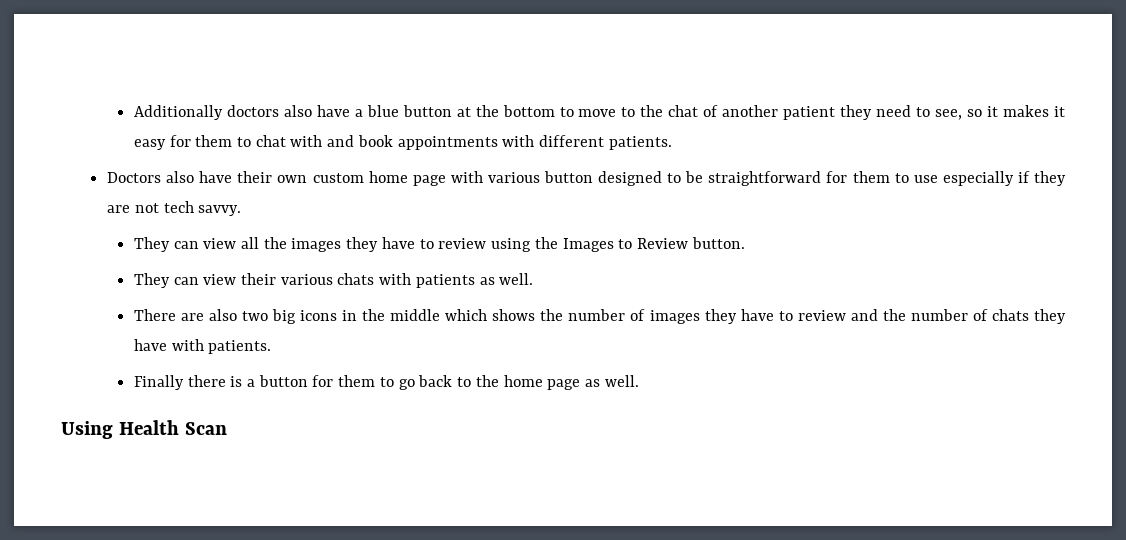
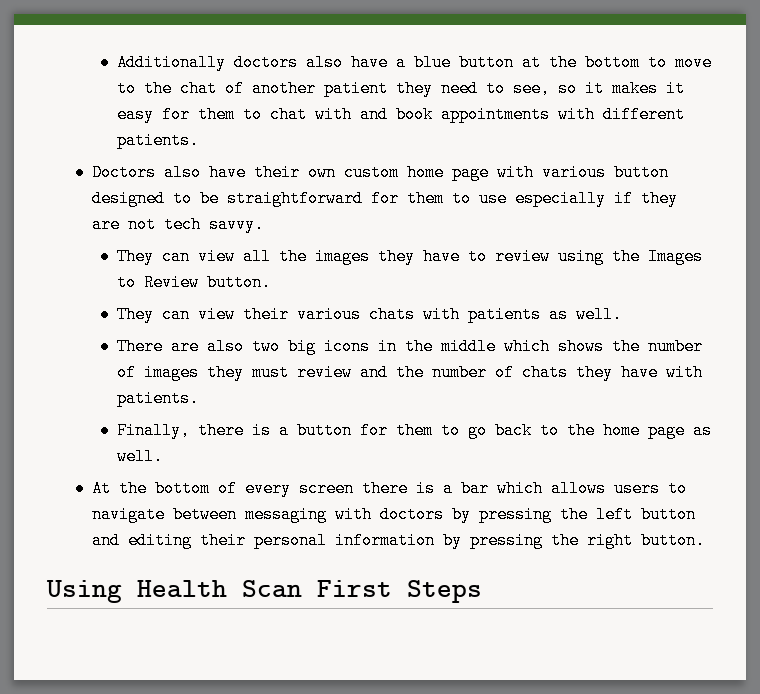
- There are also two big icons in the middle which shows the number of images they have to review and the number of chats they have with patients.
+ There are also two big icons in the middle which shows the number of images they must review and the number of chats they have with patients.
- Finally there is a button for them to go back to the home page as well.
+ Finally, there is a button for them to go back to the home page as well.
+ At the bottom of every screen there is a bar which allows users to navigate between messaging with doctors by pressing the left button and editing their personal information by pressing the right button.
- Using Health Scan
+ Using Health Scan First Steps

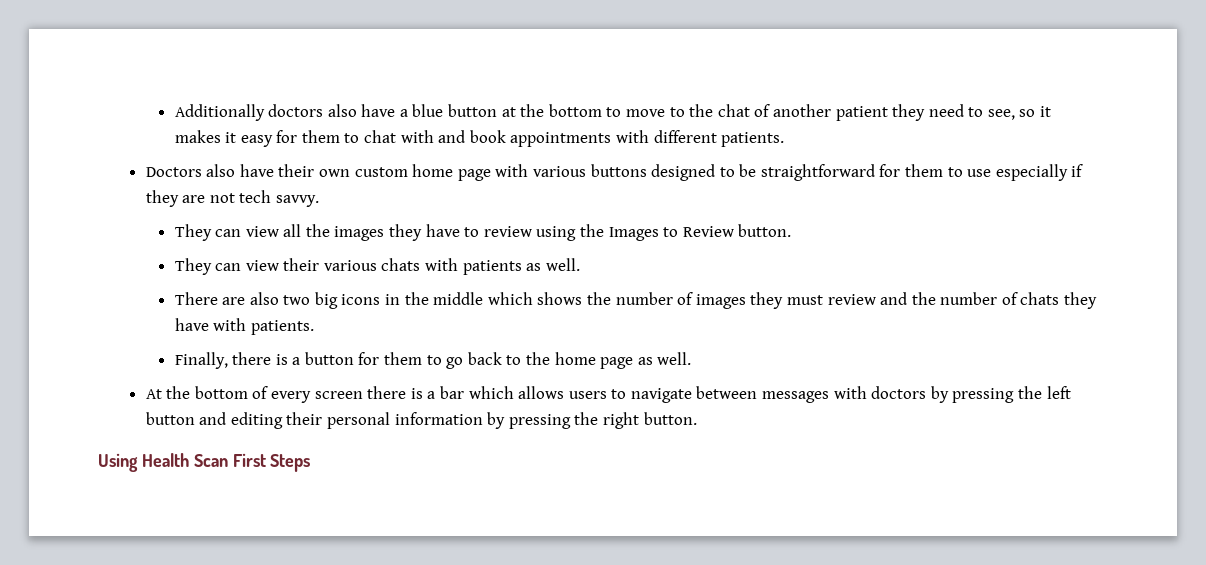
- Doctors also have their own custom home page with various button designed to be straightforward for them to use especially if they are not tech savvy.
+ Doctors also have their own custom home page with various buttons designed to be straightforward for them to use especially if they are not tech savvy.
- At the bottom of every screen there is a bar which allows users to navigate between messaging with doctors by pressing the left button and editing their personal information by pressing the right button.
+ At the bottom of every screen there is a bar which allows users to navigate between messages with doctors by pressing the left button and editing their personal information by pressing the right button.

